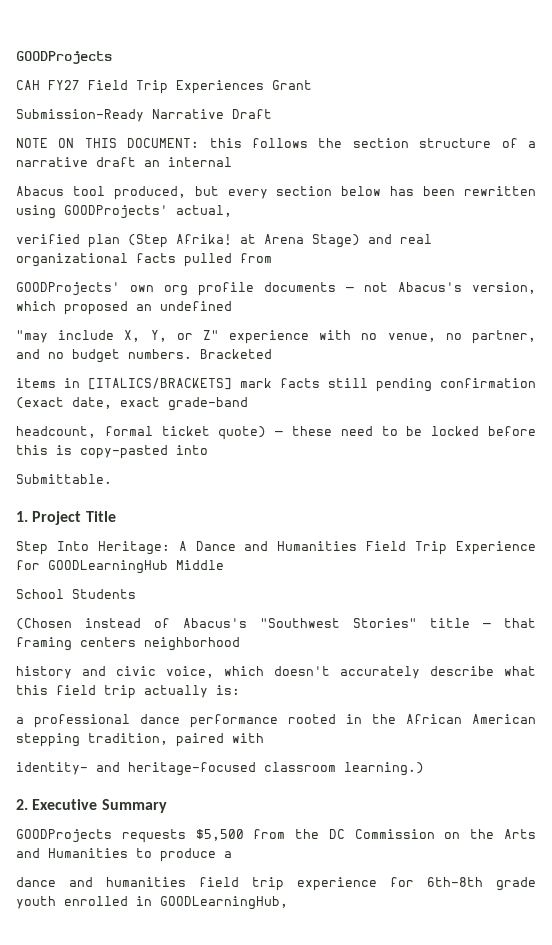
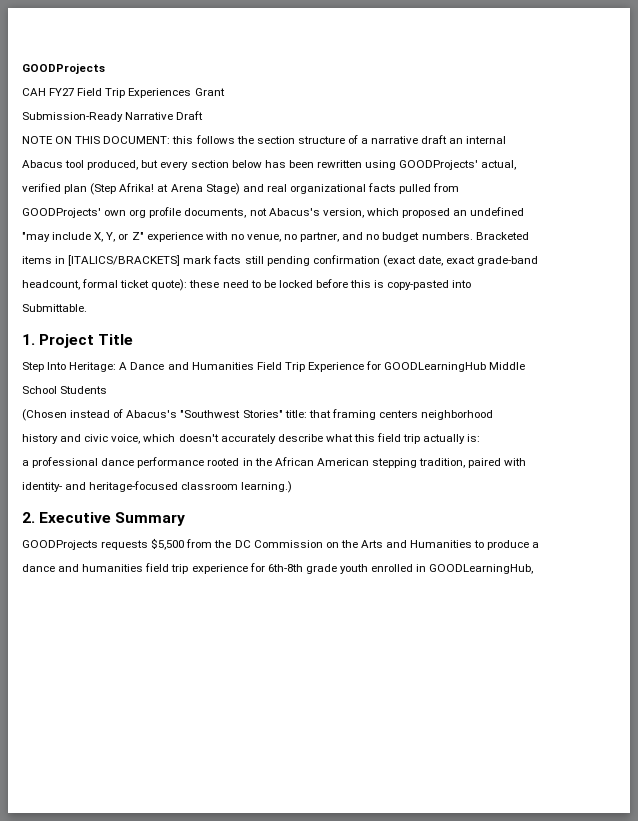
- GOODProjects' own org profile documents — not Abacus's version, which proposed an undefined
+ GOODProjects' own org profile documents, not Abacus's version, which proposed an undefined
- headcount, formal ticket quote) — these need to be locked before this is copy-pasted into
+ headcount, formal ticket quote): these need to be locked before this is copy-pasted into
- (Chosen instead of Abacus's "Southwest Stories" title — that framing centers neighborhood
+ (Chosen instead of Abacus's "Southwest Stories" title: that framing centers neighborhood

